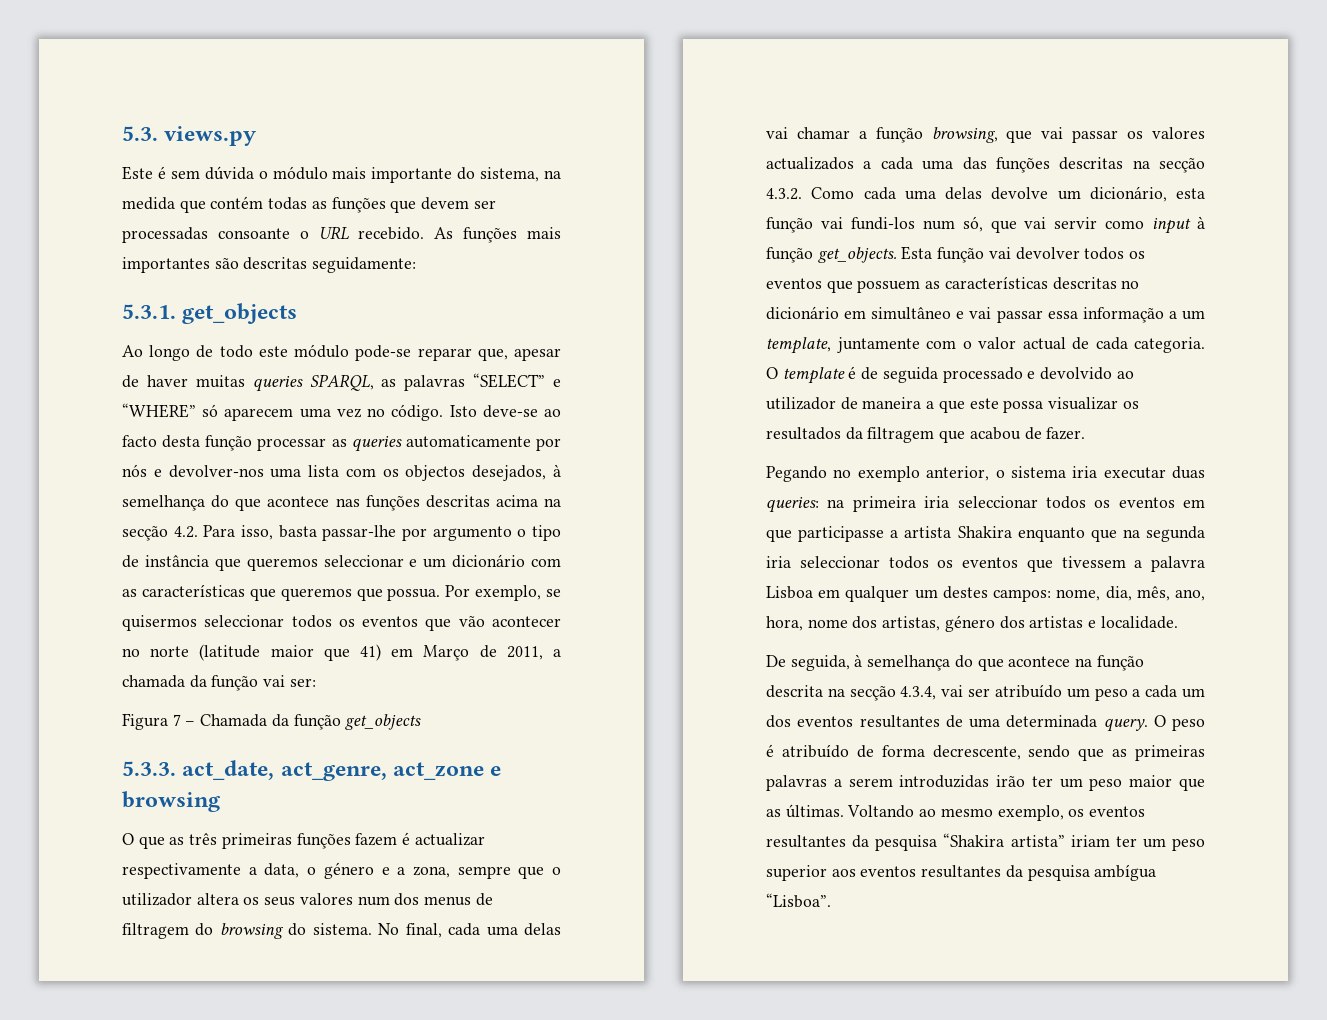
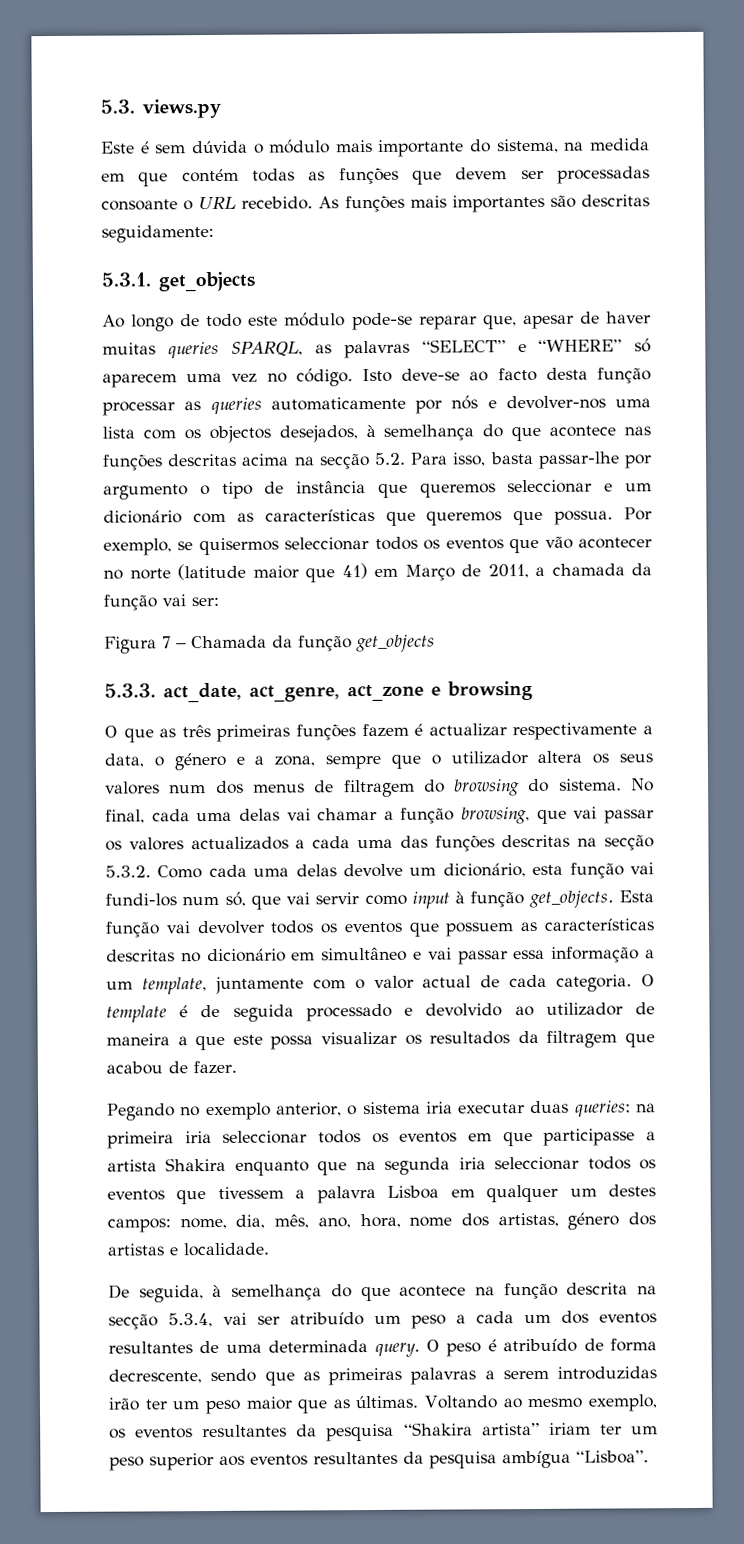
- Este é sem dúvida o módulo mais importante do sistema, na medida que contém todas as funções que devem ser processadas consoante o URL recebido.
+ Este é sem dúvida o módulo mais importante do sistema, na medida em que contém todas as funções que devem ser processadas consoante o URL recebido.
- Isto deve-se ao facto desta função processar as queries automaticamente por nós e devolver-nos uma lista com os objectos desejados, à semelhança do que acontece nas funções descritas acima na secção 4.2. Para isso, basta passar-lhe por argumento o tipo de instância que queremos seleccionar e um dicionário com as características que queremos que possua.
+ Isto deve-se ao facto desta função processar as queries automaticamente por nós e devolver-nos uma lista com os objectos desejados, à semelhança do que acontece nas funções descritas acima na secção 5.2. Para isso, basta passar-lhe por argumento o tipo de instância que queremos seleccionar e um dicionário com as características que queremos que possua.
- No final, cada uma delas vai chamar a função browsing, que vai passar os valores actualizados a cada uma das funções descritas na secção 4.3.2. Como cada uma delas devolve um dicionário, esta função vai fundi-los num só, que vai servir como input à função get_objects.
+ No final, cada uma delas vai chamar a função browsing, que vai passar os valores actualizados a cada uma das funções descritas na secção 5.3.2. Como cada uma delas devolve um dicionário, esta função vai fundi-los num só, que vai servir como input à função get_objects.
- De seguida, à semelhança do que acontece na função descrita na secção 4.3.4, vai ser atribuído um peso a cada um dos eventos resultantes de uma determinada query.
+ De seguida, à semelhança do que acontece na função descrita na secção 5.3.4, vai ser atribuído um peso a cada um dos eventos resultantes de uma determinada query.

